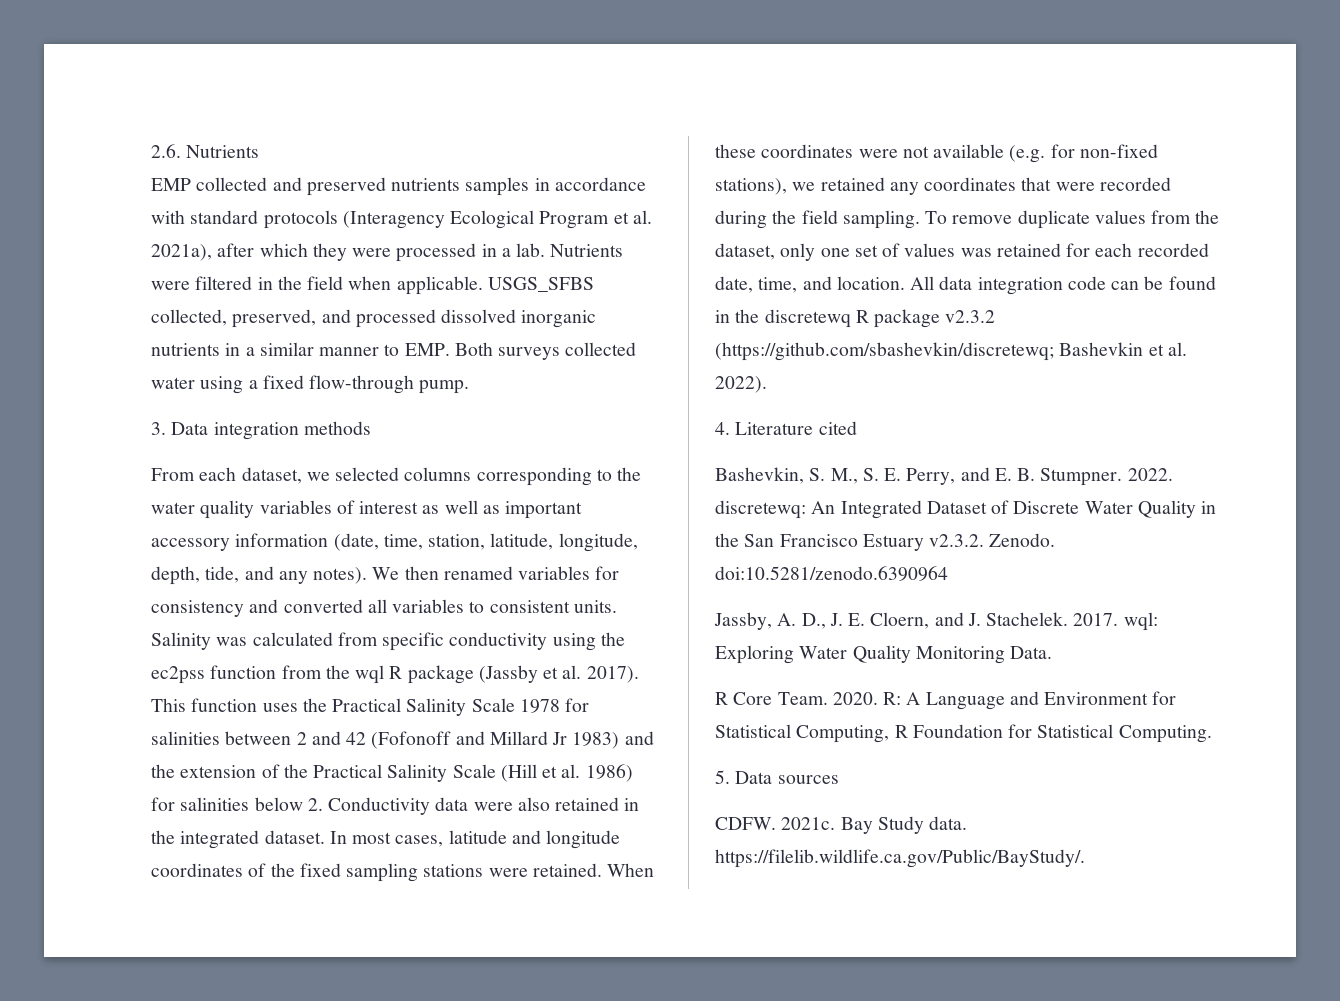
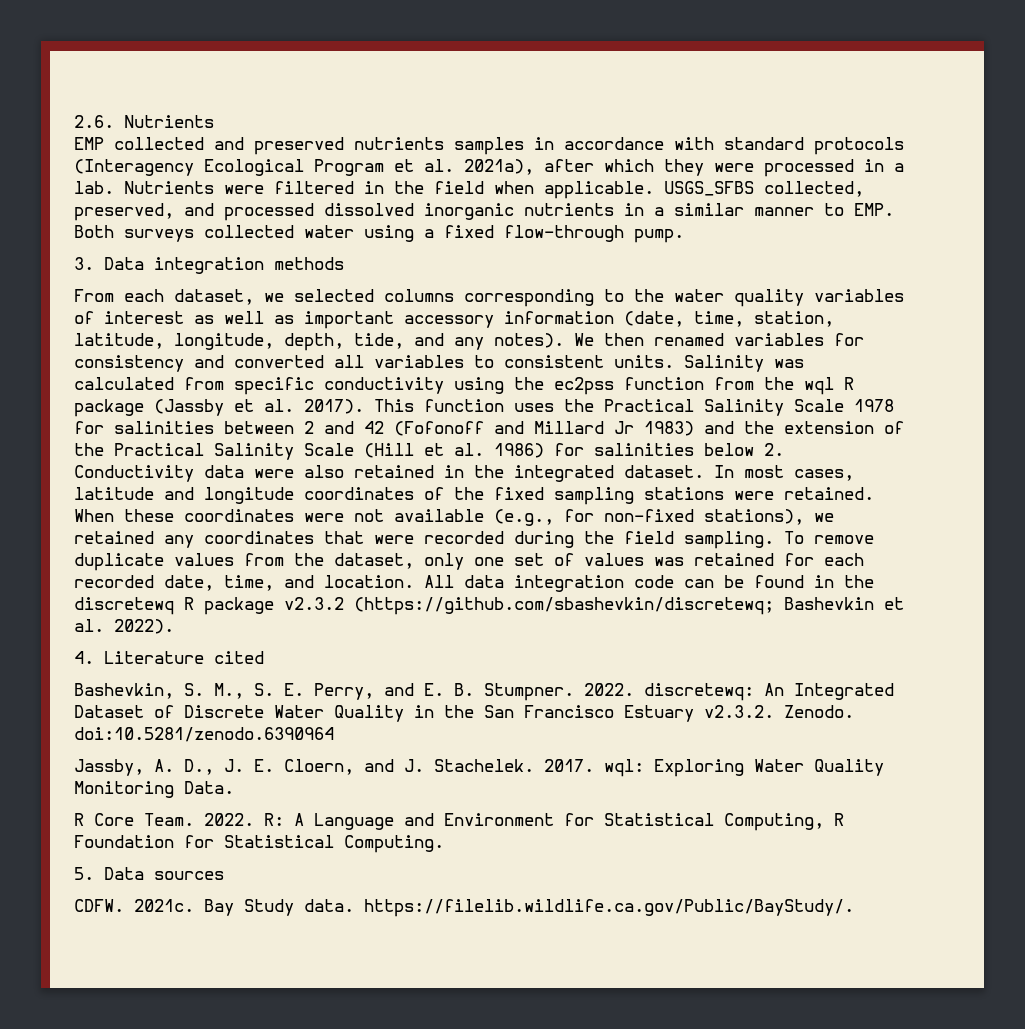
- When these coordinates were not available (e.g. for non-fixed stations), we retained any coordinates that were recorded during the field sampling.
+ When these coordinates were not available (e.g., for non-fixed stations), we retained any coordinates that were recorded during the field sampling.
- R Core Team. 2020.
+ R Core Team. 2022.

